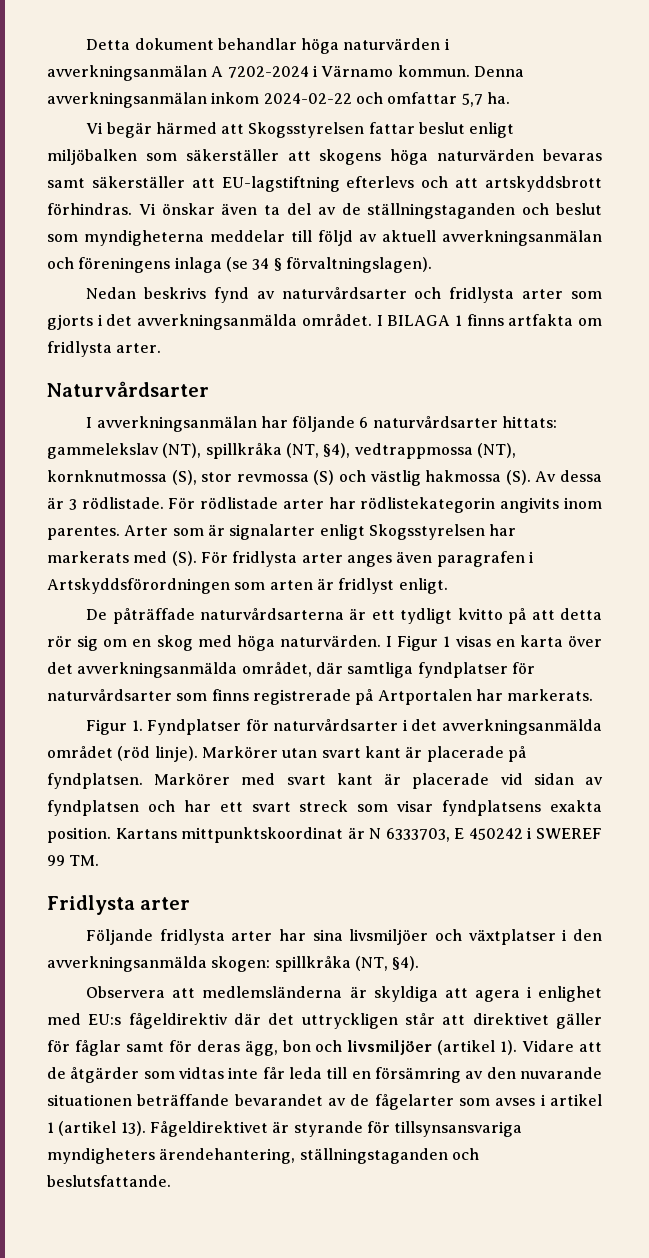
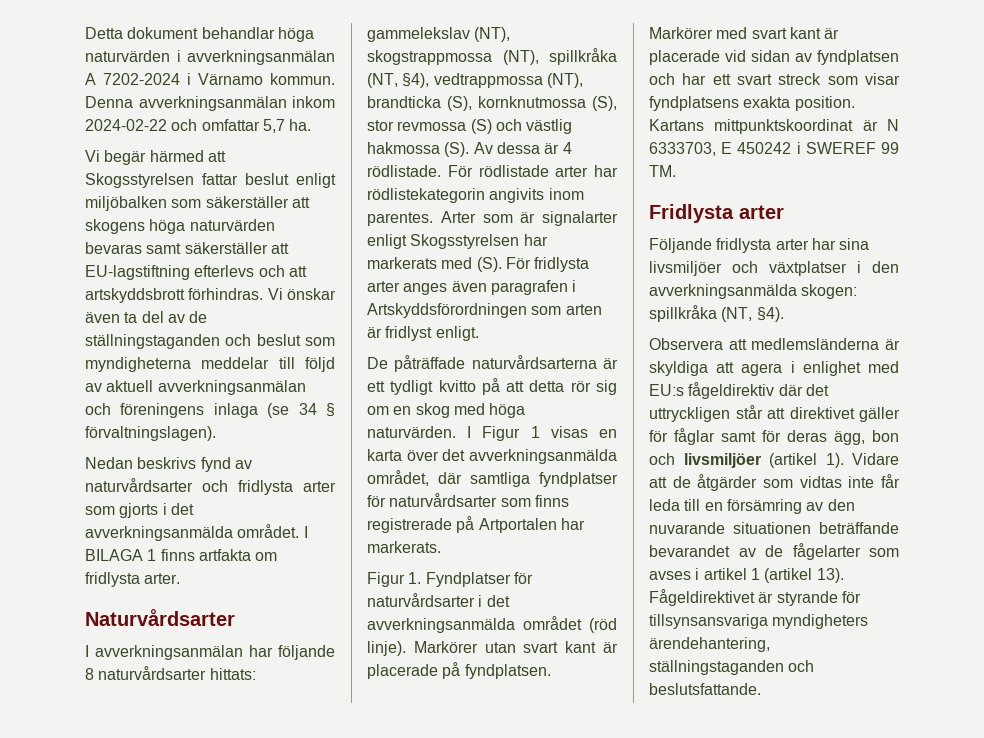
- I avverkningsanmälan har följande 6 naturvårdsarter hittats: gammelekslav (NT), spillkråka (NT, §4), vedtrappmossa (NT), kornknutmossa (S), stor revmossa (S) och västlig hakmossa (S). Av dessa är 3 rödlistade.
+ I avverkningsanmälan har följande 8 naturvårdsarter hittats: gammelekslav (NT), skogstrappmossa (NT), spillkråka (NT, §4), vedtrappmossa (NT), brandticka (S), kornknutmossa (S), stor revmossa (S) och västlig hakmossa (S). Av dessa är 4 rödlistade.

